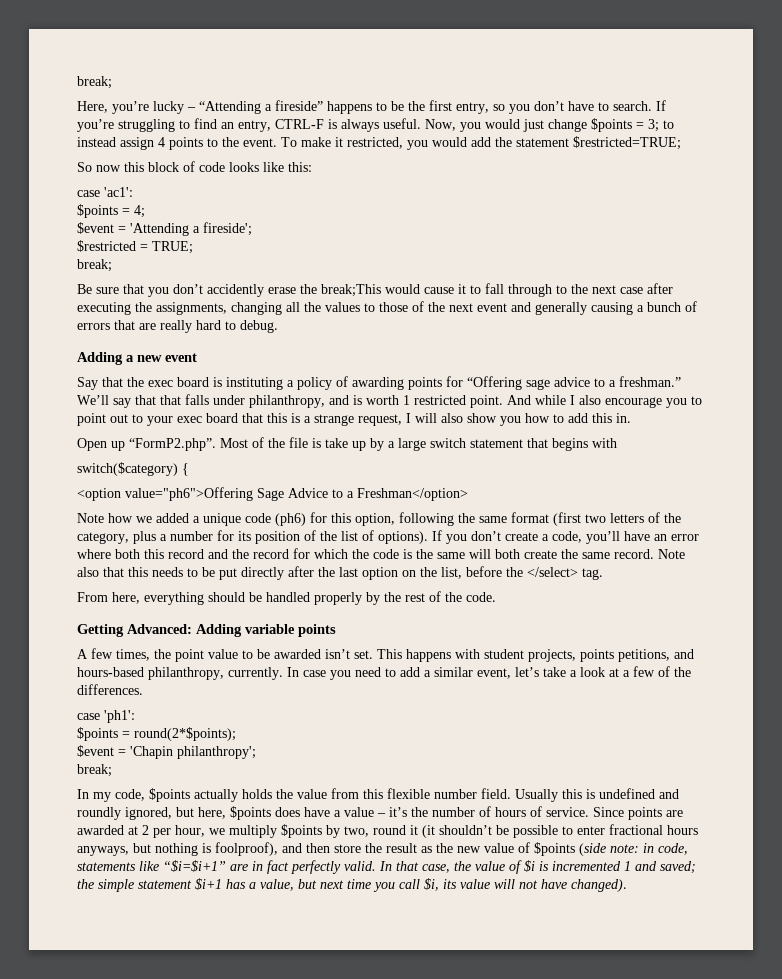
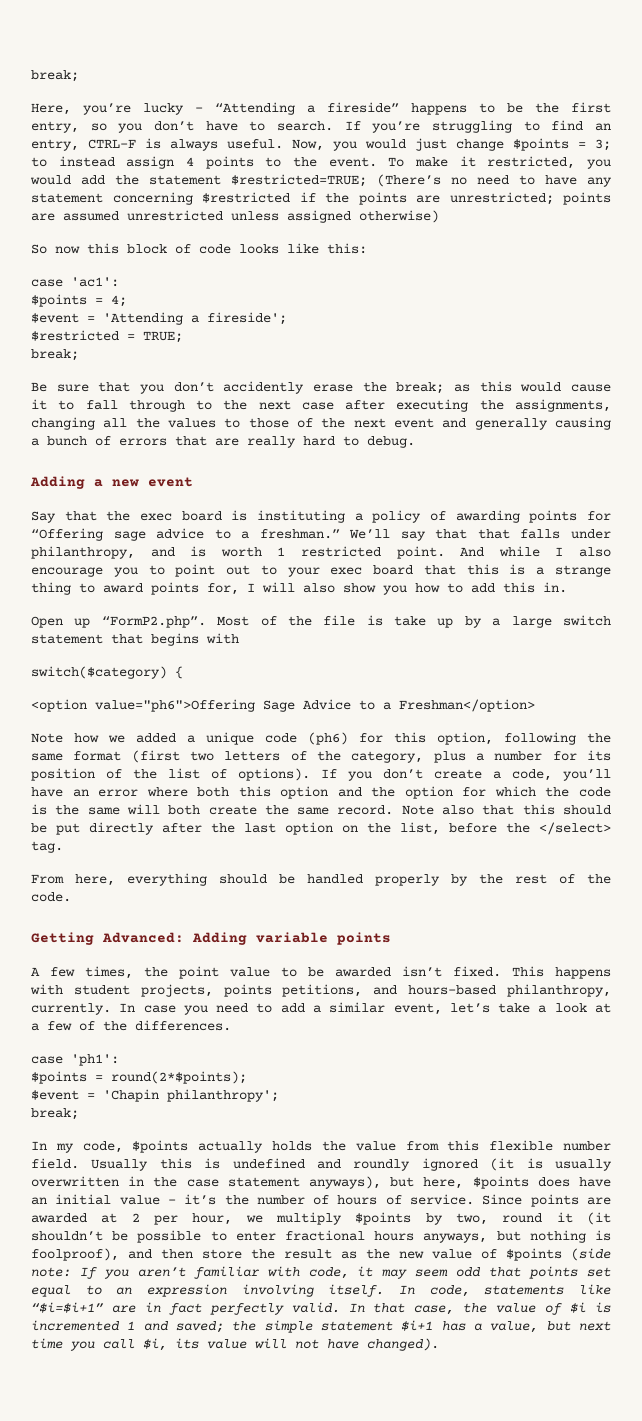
- To make it restricted, you would add the statement $restricted=TRUE;
+ To make it restricted, you would add the statement $restricted=TRUE; (There’s no need to have any statement concerning $restricted if the points are unrestricted; points are assumed unrestricted unless assigned otherwise)
- Be sure that you don’t accidently erase the break;This would cause it to fall through to the next case after executing the assignments, changing all the values to those of the next event and generally causing a bunch of errors that are really hard to debug.
+ Be sure that you don’t accidently erase the break; as this would cause it to fall through to the next case after executing the assignments, changing all the values to those of the next event and generally causing a bunch of errors that are really hard to debug.
- And while I also encourage you to point out to your exec board that this is a strange request, I will also show you how to add this in.
+ And while I also encourage you to point out to your exec board that this is a strange thing to award points for, I will also show you how to add this in.
- If you don’t create a code, you’ll have an error where both this record and the record for which the code is the same will both create the same record.
+ If you don’t create a code, you’ll have an error where both this option and the option for which the code is the same will both create the same record.
- Note also that this needs to be put directly after the last option on the list, before the </select> tag.
+ Note also that this should be put directly after the last option on the list, before the </select> tag.
- A few times, the point value to be awarded isn’t set.
+ A few times, the point value to be awarded isn’t fixed.
- Usually this is undefined and roundly ignored, but here, $points does have a value – it’s the number of hours of service.
+ Usually this is undefined and roundly ignored (it is usually overwritten in the case statement anyways), but here, $points does have an initial value – it’s the number of hours of service.
- Since points are awarded at 2 per hour, we multiply $points by two, round it (it shouldn’t be possible to enter fractional hours anyways, but nothing is foolproof), and then store the result as the new value of $points (side note: in code, statements like “$i=$i+1” are in fact perfectly valid.
+ Since points are awarded at 2 per hour, we multiply $points by two, round it (it shouldn’t be possible to enter fractional hours anyways, but nothing is foolproof), and then store the result as the new value of $points (side note: If you aren’t familiar with code, it may seem odd that points set equal to an expression involving itself. In code, statements like “$i=$i+1” are in fact perfectly valid.

